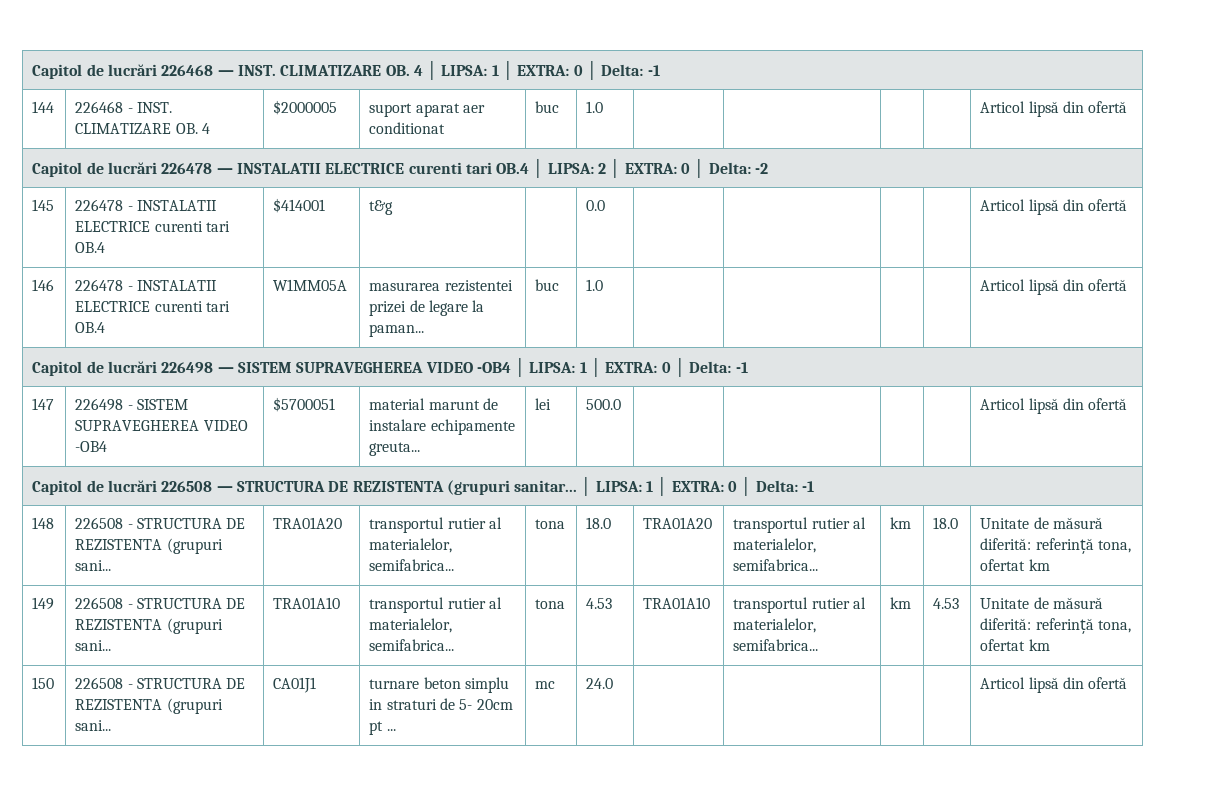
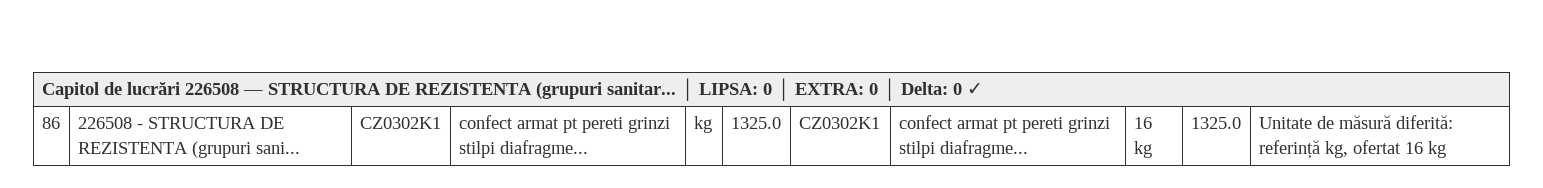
- Capitol de lucrări 226468 — INST. CLIMATIZARE OB. 4 │ LIPSA: 1 │ EXTRA: 0 │ Delta: -1
- 144 | 226468 - INST. CLIMATIZARE OB. 4 | $2000005 | suport aparat aer conditionat | buc | 1.0 | | | | | Articol lipsă din ofertă
- Capitol de lucrări 226478 — INSTALATII ELECTRICE curenti tari OB.4 │ LIPSA: 2 │ EXTRA: 0 │ Delta: -2
- 145 | 226478 - INSTALATII ELECTRICE curenti tari OB.4 | $414001 | t&g | | 0.0 | | | | | Articol lipsă din ofertă
- 146 | 226478 - INSTALATII ELECTRICE curenti tari OB.4 | W1MM05A | masurarea rezistentei prizei de legare la paman... | buc | 1.0 | | | | | Articol lipsă din ofertă
- Capitol de lucrări 226498 — SISTEM SUPRAVEGHEREA VIDEO -OB4 │ LIPSA: 1 │ EXTRA: 0 │ Delta: -1
- 147 | 226498 - SISTEM SUPRAVEGHEREA VIDEO -OB4 | $5700051 | material marunt de instalare echipamente greuta... | lei | 500.0 | | | | | Articol lipsă din ofertă
- Capitol de lucrări 226508 — STRUCTURA DE REZISTENTA (grupuri sanitar... │ LIPSA: 1 │ EXTRA: 0 │ Delta: -1
- 148 | 226508 - STRUCTURA DE REZISTENTA (grupuri sani... | TRA01A20 | transportul rutier al materialelor, semifabrica... | tona | 18.0 | TRA01A20 | transportul rutier al materialelor, semifabrica... | km | 18.0 | Unitate de măsură diferită: referință tona, ofertat km
- 149 | 226508 - STRUCTURA DE REZISTENTA (grupuri sani... | TRA01A10 | transportul rutier al materialelor, semifabrica... | tona | 4.53 | TRA01A10 | transportul rutier al materialelor, semifabrica... | km | 4.53 | Unitate de măsură diferită: referință tona, ofertat km
- 150 | 226508 - STRUCTURA DE REZISTENTA (grupuri sani... | CA01J1 | turnare beton simplu in straturi de 5- 20cm pt ... | mc | 24.0 | | | | | Articol lipsă din ofertă
+ Capitol de lucrări 226508 — STRUCTURA DE REZISTENTA (grupuri sanitar... │ LIPSA: 0 │ EXTRA: 0 │ Delta: 0 ✓
+ 86 | 226508 - STRUCTURA DE REZISTENTA (grupuri sani... | CZ0302K1 | confect armat pt pereti grinzi stilpi diafragme... | kg | 1325.0 | CZ0302K1 | confect armat pt pereti grinzi stilpi diafragme... | 16 kg | 1325.0 | Unitate de măsură diferită: referință kg, ofertat 16 kg

